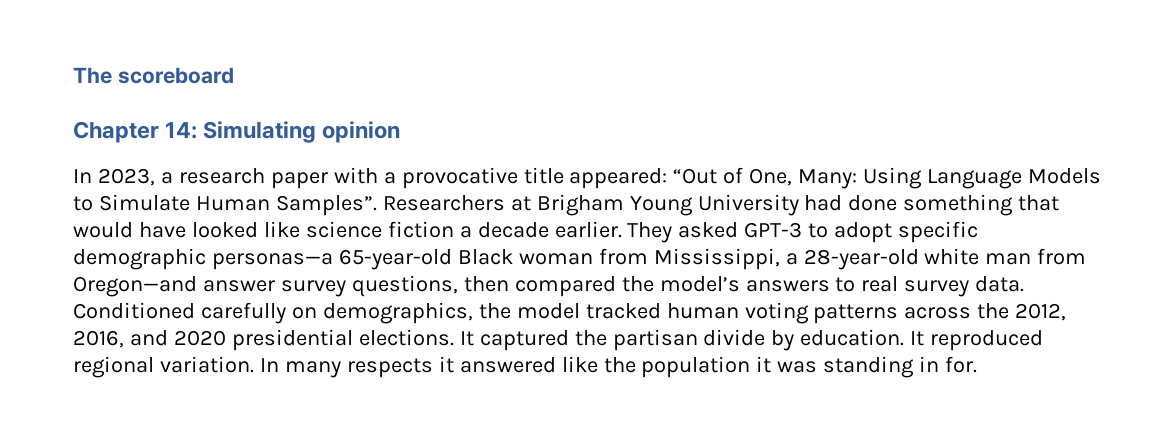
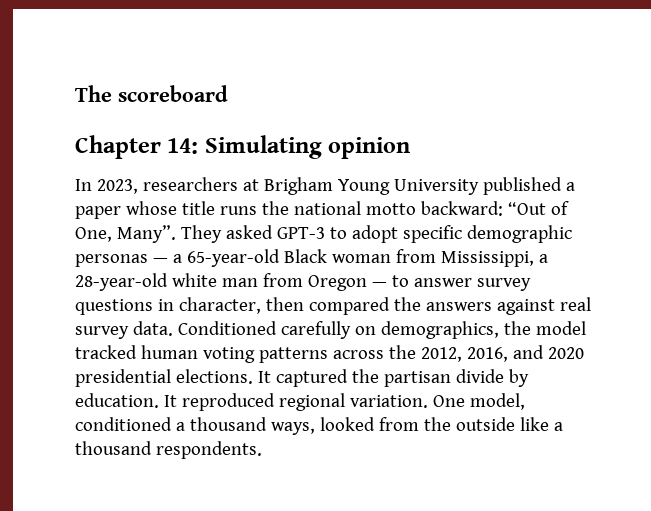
- In 2023, a research paper with a provocative title appeared: “Out of One, Many: Using Language Models to Simulate Human Samples”. Researchers at Brigham Young University had done something that would have looked like science fiction a decade earlier.
+ In 2023, researchers at Brigham Young University published a paper whose title runs the national motto backward: “Out of One, Many”.
- They asked GPT-3 to adopt specific demographic personas—a 65-year-old Black woman from Mississippi, a 28-year-old white man from Oregon—and answer survey questions, then compared the model’s answers to real survey data.
+ They asked GPT-3 to adopt specific demographic personas — a 65-year-old Black woman from Mississippi, a 28-year-old white man from Oregon — to answer survey questions in character, then compared the answers against real survey data.
- In many respects it answered like the population it was standing in for.
+ One model, conditioned a thousand ways, looked from the outside like a thousand respondents.

